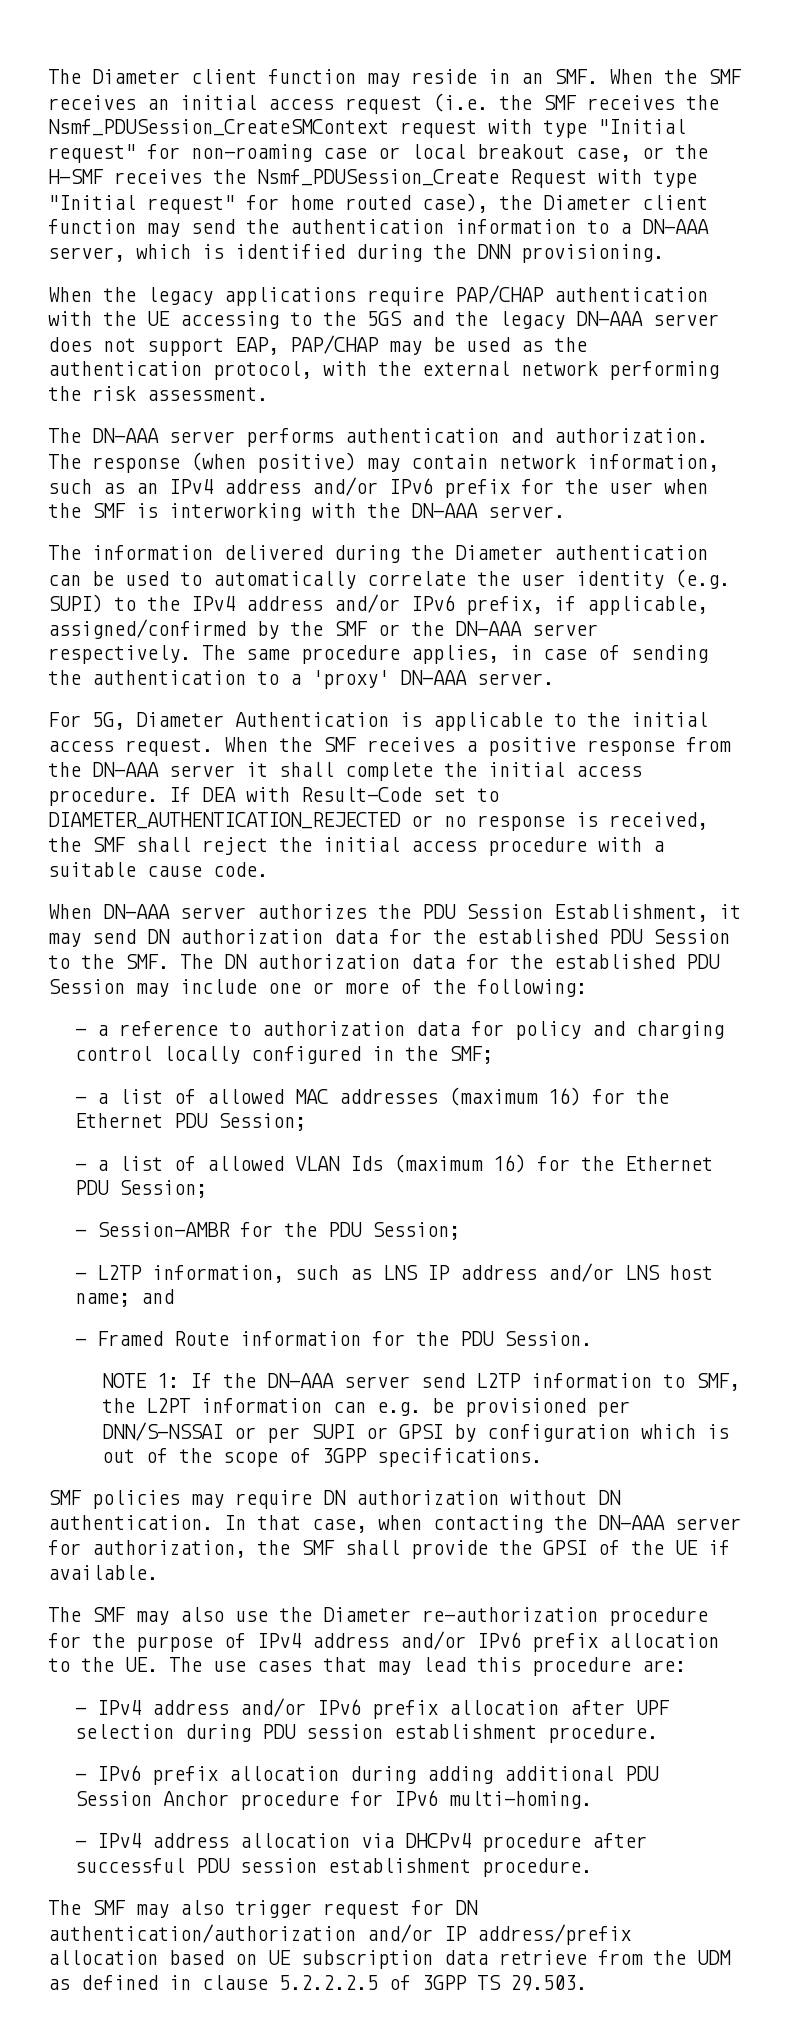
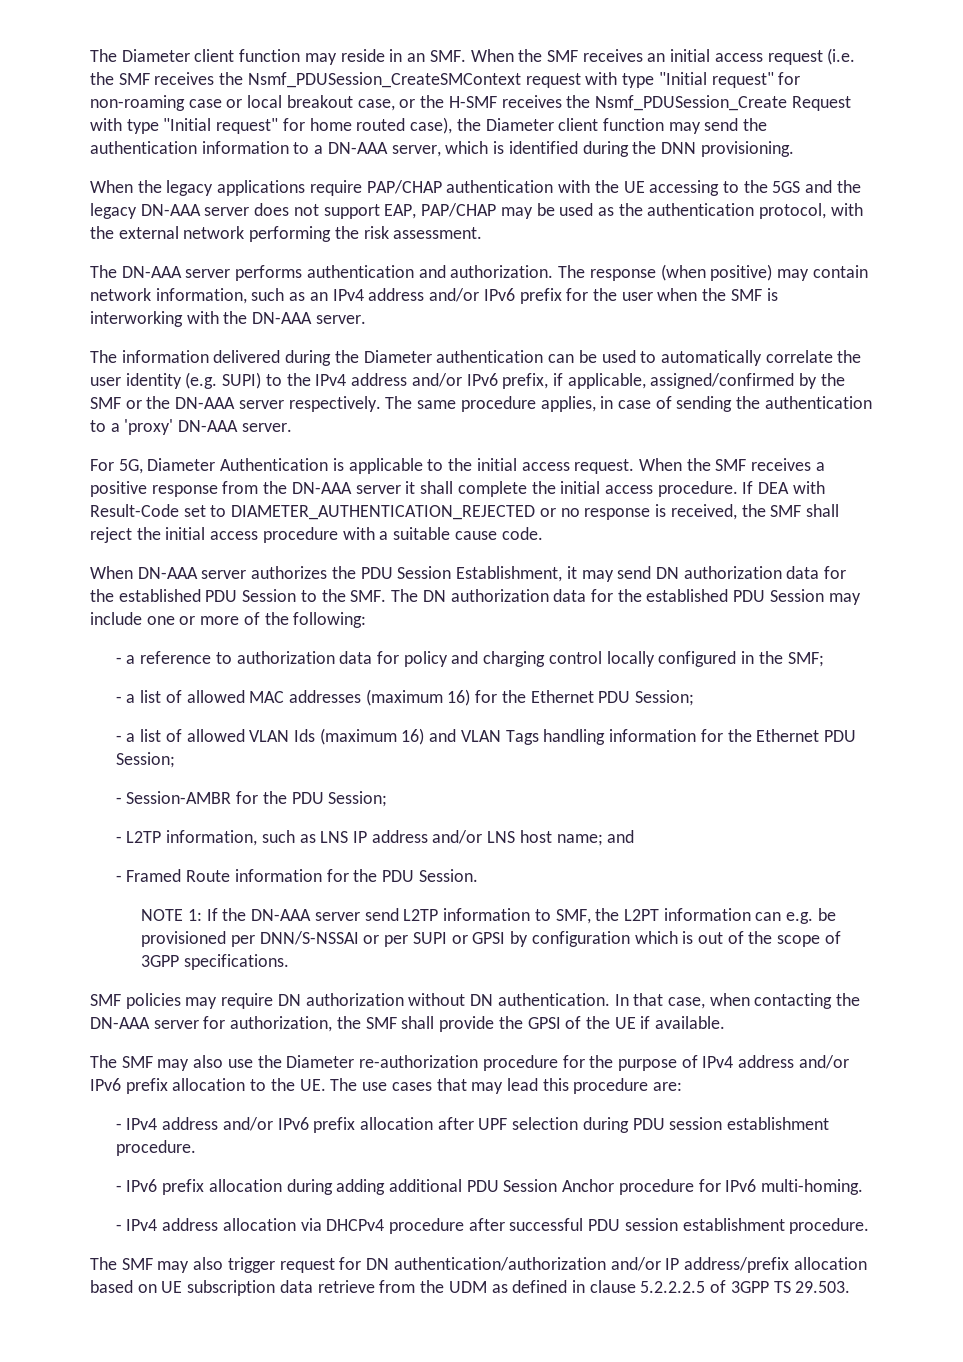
- - a list of allowed VLAN Ids (maximum 16) for the Ethernet PDU Session;
+ - a list of allowed VLAN Ids (maximum 16) and VLAN Tags handling information for the Ethernet PDU Session;

